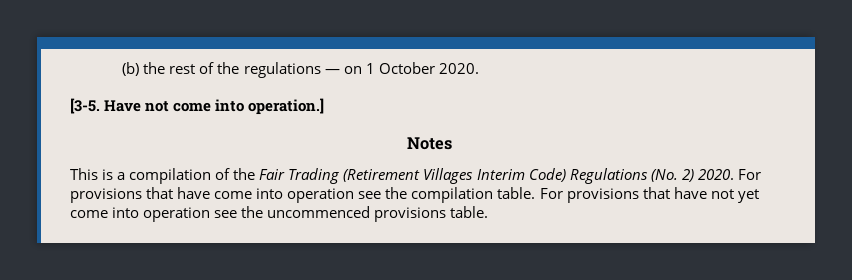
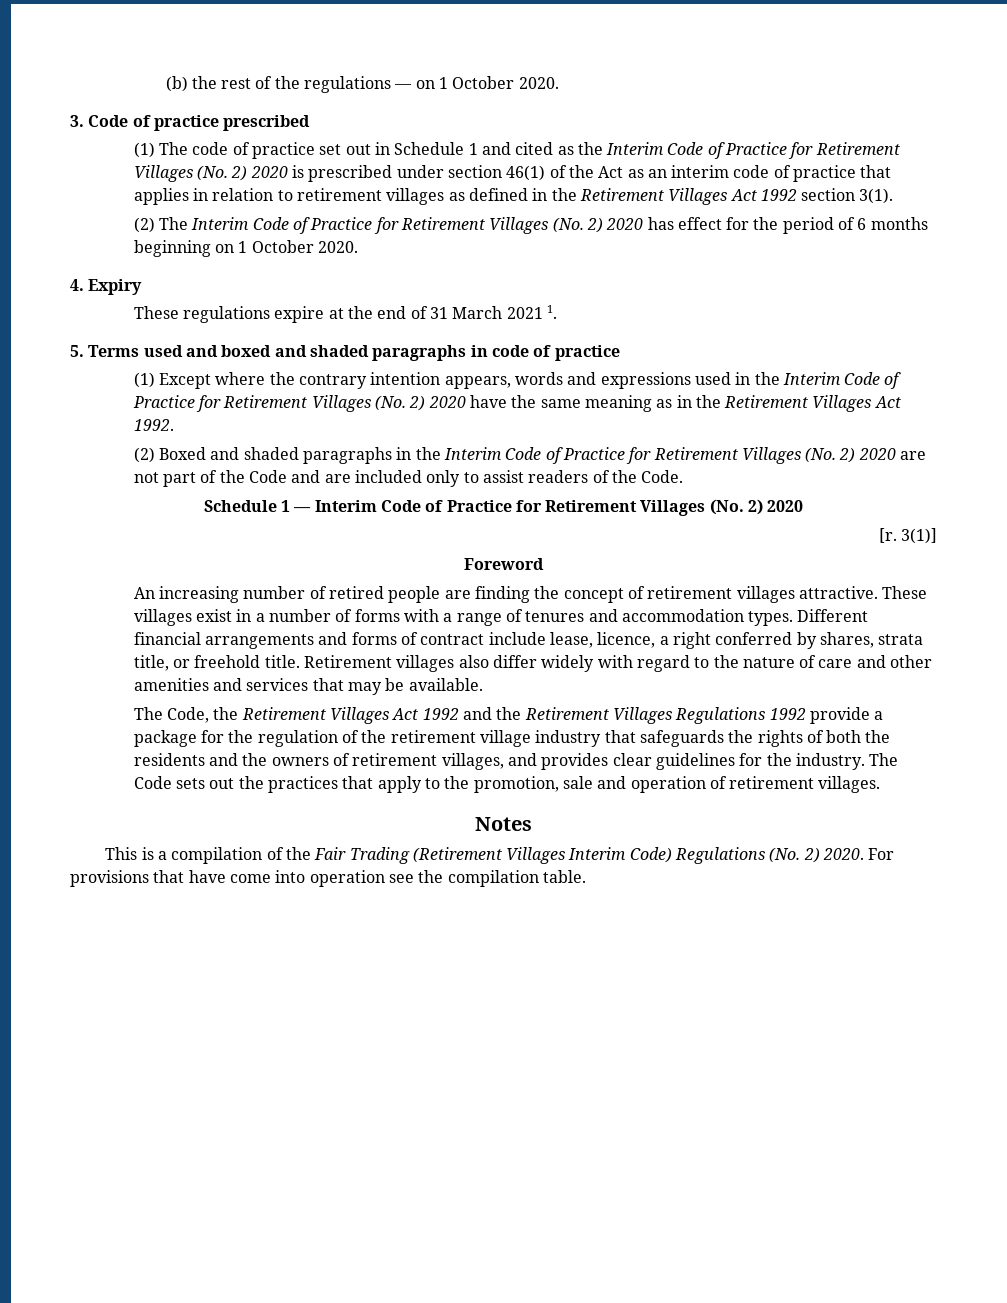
- [3-5. Have not come into operation.]
+ 3. Code of practice prescribed
+ (1) The code of practice set out in Schedule 1 and cited as the Interim Code of Practice for Retirement Villages (No. 2) 2020 is prescribed under section 46(1) of the Act as an interim code of practice that applies in relation to retirement villages as defined in the Retirement Villages Act 1992 section 3(1).
+ (2) The Interim Code of Practice for Retirement Villages (No. 2) 2020 has effect for the period of 6 months beginning on 1 October 2020.
+ 4. Expiry
+ These regulations expire at the end of 31 March 2021 1.
+ 5. Terms used and boxed and shaded paragraphs in code of practice
+ (1) Except where the contrary intention appears, words and expressions used in the Interim Code of Practice for Retirement Villages (No. 2) 2020 have the same meaning as in the Retirement Villages Act 1992.
+ (2) Boxed and shaded paragraphs in the Interim Code of Practice for Retirement Villages (No. 2) 2020 are not part of the Code and are included only to assist readers of the Code.
+ Schedule 1 — Interim Code of Practice for Retirement Villages (No. 2) 2020
+ [r. 3(1)]
+ Foreword
+ An increasing number of retired people are finding the concept of retirement villages attractive. These villages exist in a number of forms with a range of tenures and accommodation types. Different financial arrangements and forms of contract include lease, licence, a right conferred by shares, strata title, or freehold title. Retirement villages also differ widely with regard to the nature of care and other amenities and services that may be available.
+ The Code, the Retirement Villages Act 1992 and the Retirement Villages Regulations 1992 provide a package for the regulation of the retirement village industry that safeguards the rights of both the residents and the owners of retirement villages, and provides clear guidelines for the industry. The Code sets out the practices that apply to the promotion, sale and operation of retirement villages.
- For provisions that have not yet come into operation see the uncommenced provisions table.

